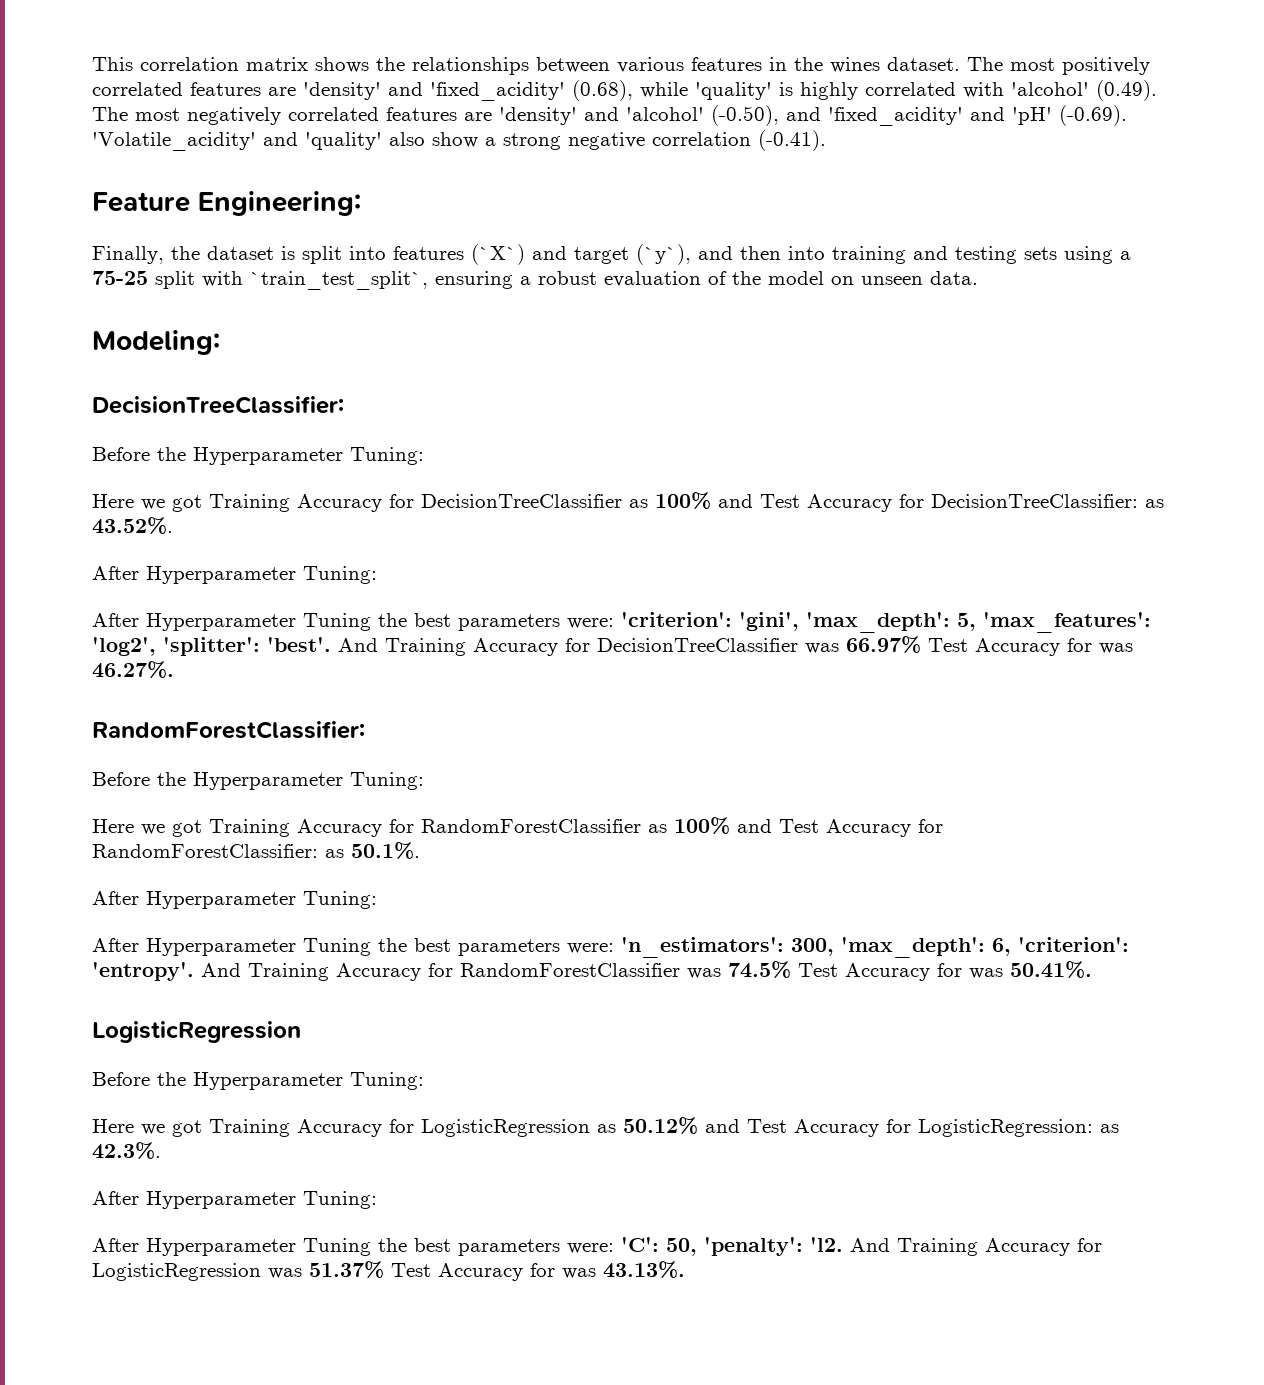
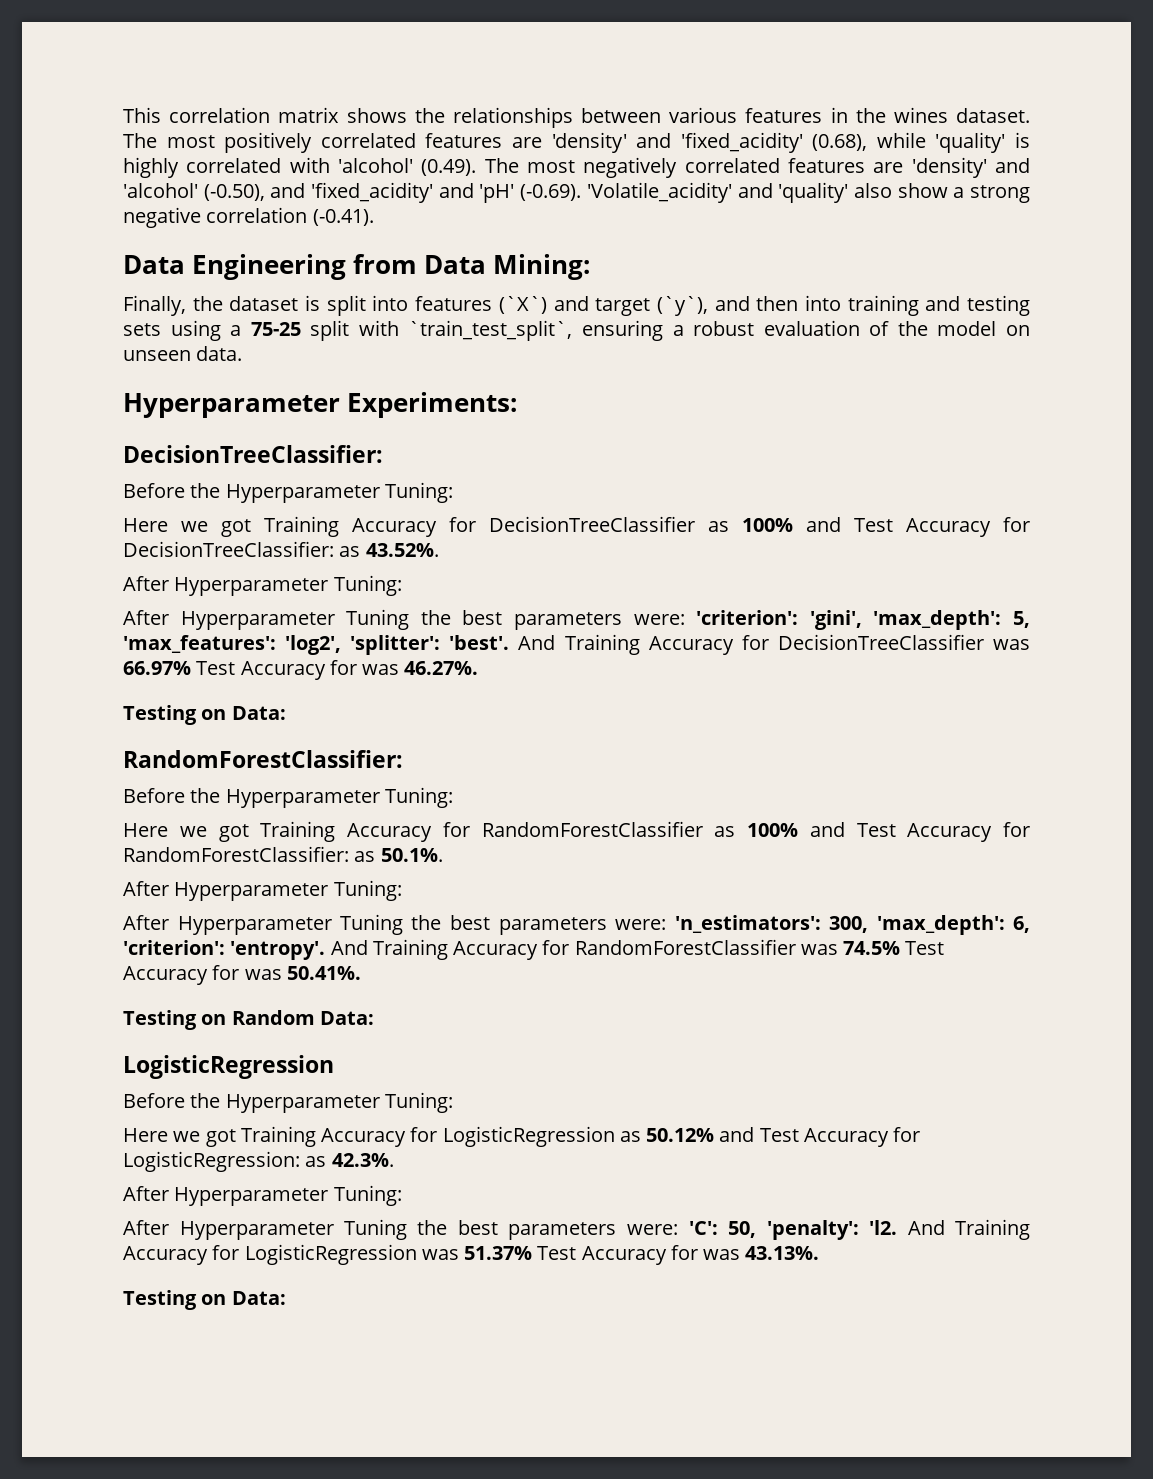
- Feature Engineering:
+ Data Engineering from Data Mining:
- Modeling:
+ Hyperparameter Experiments:
  And Training Accuracy for DecisionTreeClassifier was 66.97% Test Accuracy for was 46.27%.
+ Testing on Data:
+ Testing on Random Data:
  And Training Accuracy for LogisticRegression was 51.37% Test Accuracy for was 43.13%.
+ Testing on Data:

